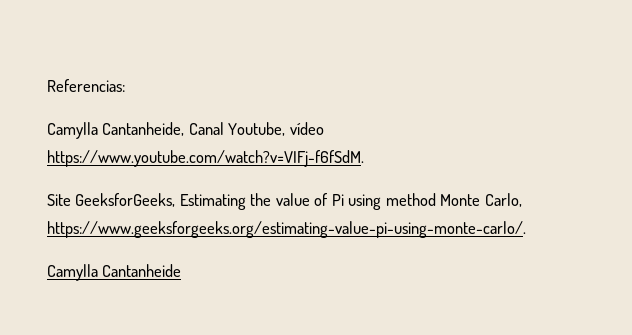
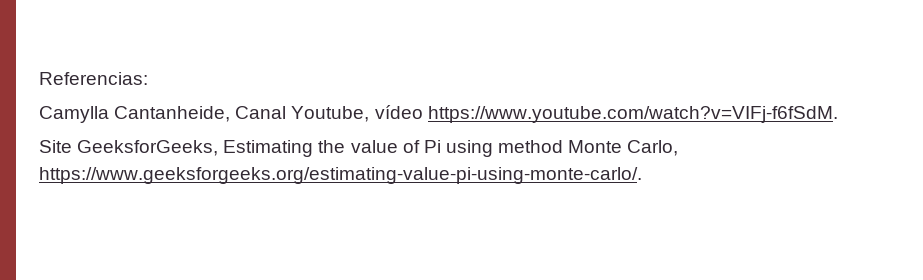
- Camylla Cantanheide

